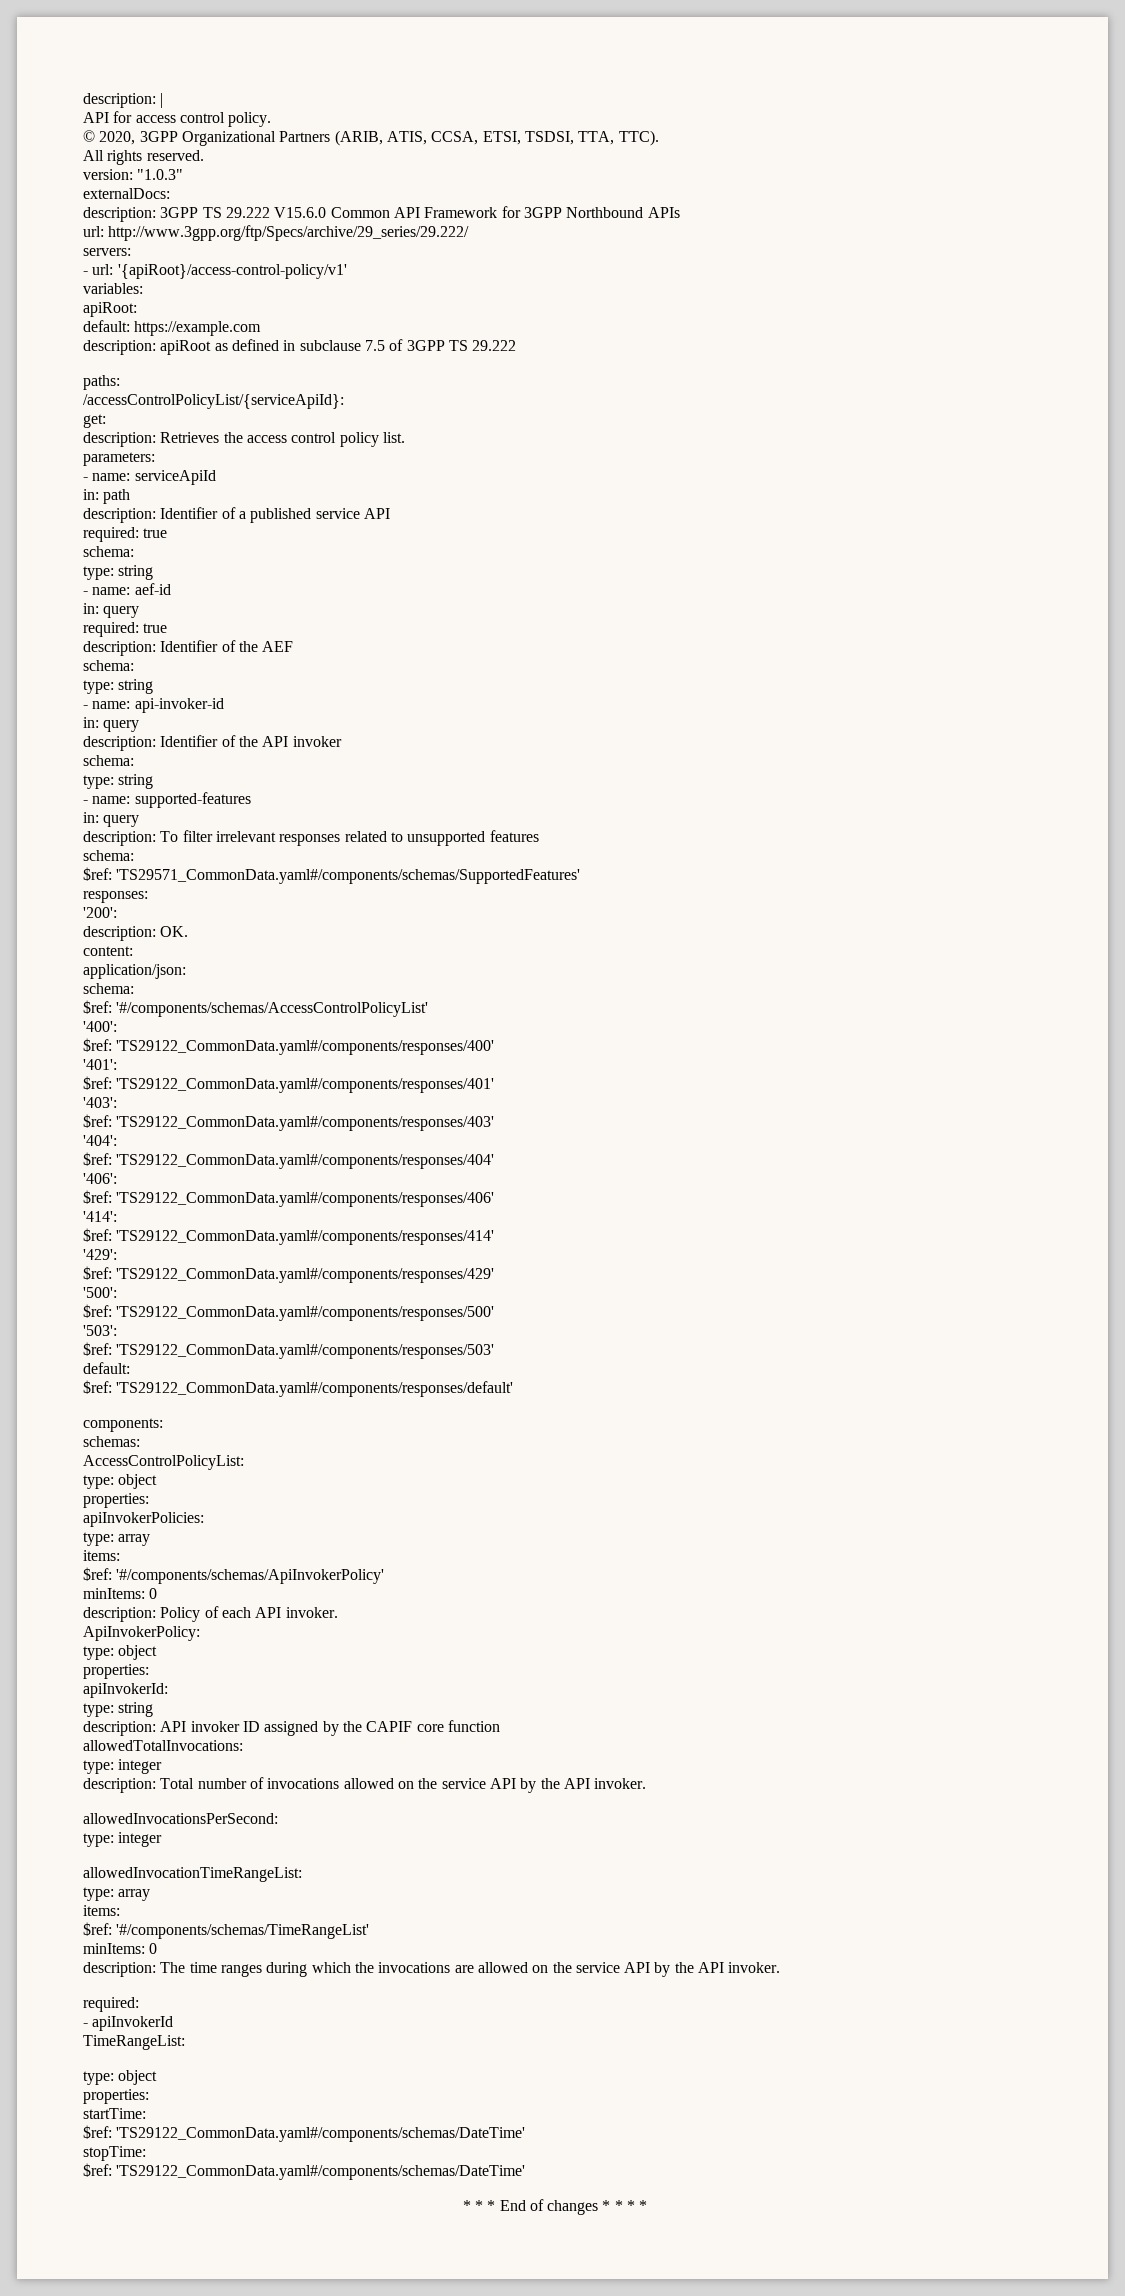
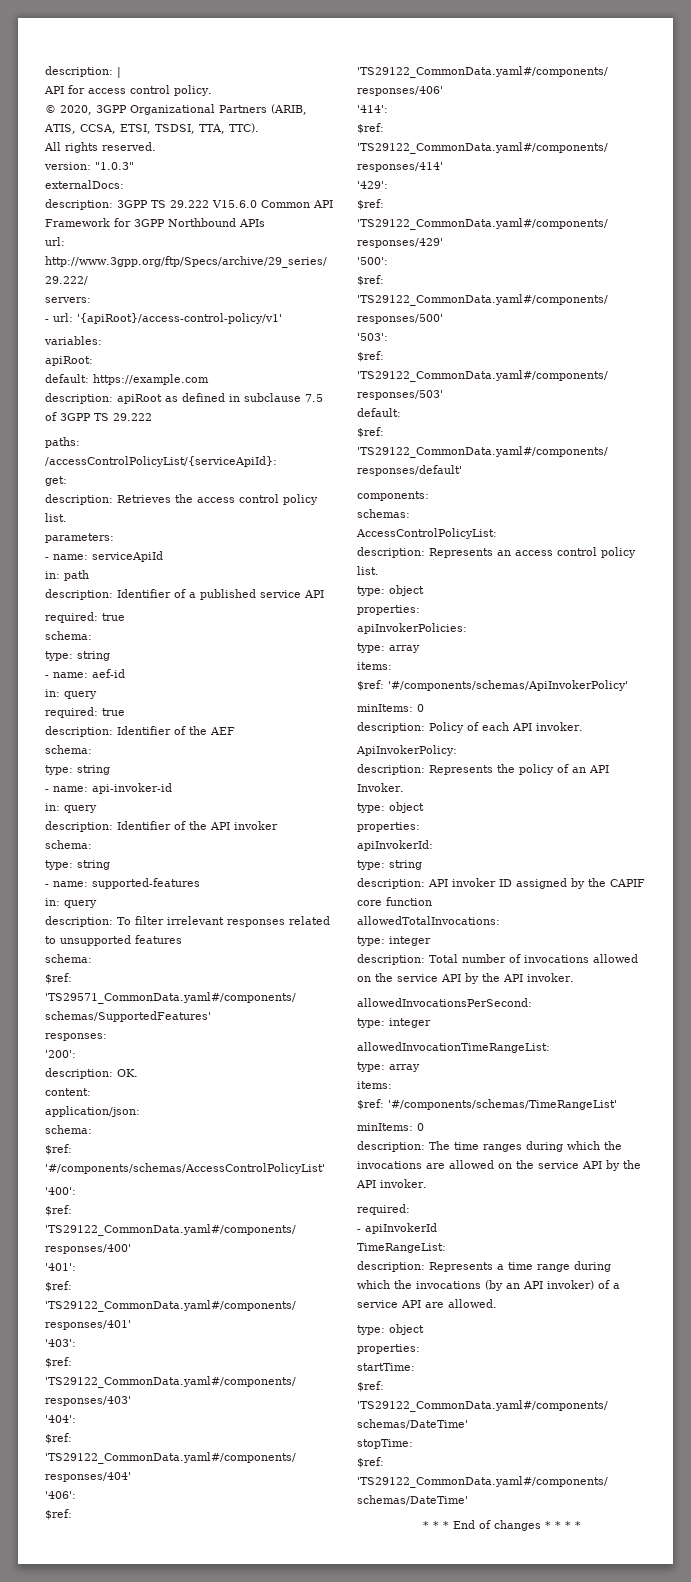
+ description: Represents an access control policy list.
+ description: Represents the policy of an API Invoker.
+ description: Represents a time range during which the invocations (by an API invoker) of a service API are allowed.

